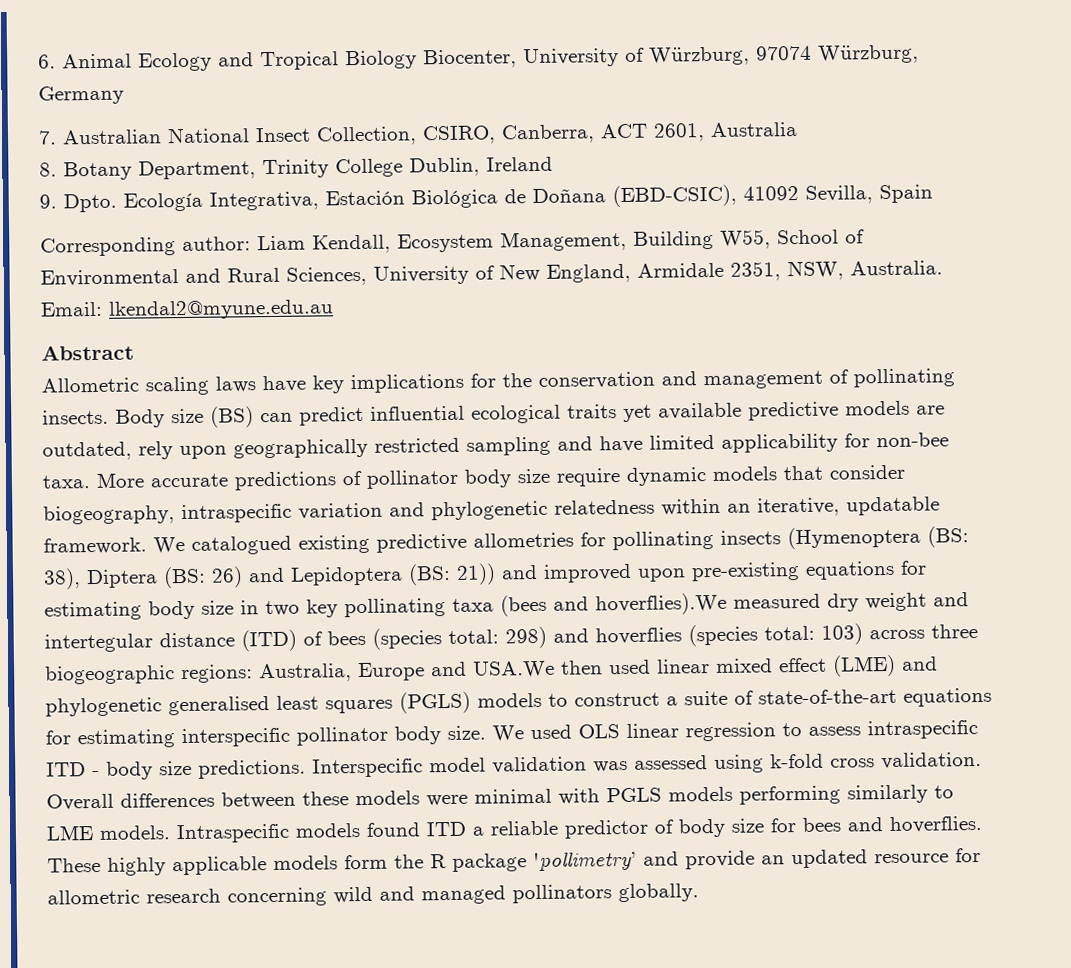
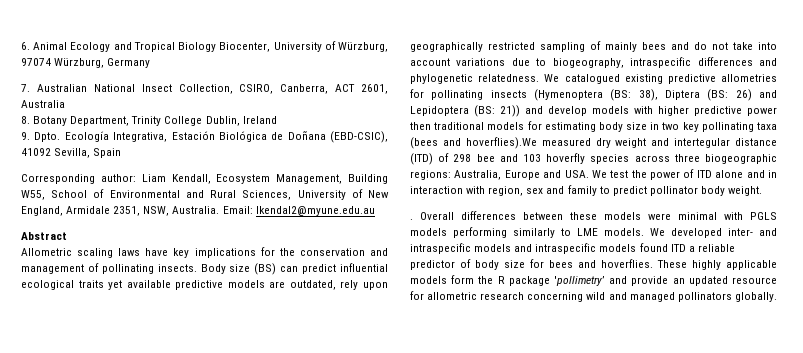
- Body size (BS) can predict influential ecological traits yet available predictive models are outdated, rely upon geographically restricted sampling and have limited applicability for non-bee taxa. More accurate predictions of pollinator body size require dynamic models that consider biogeography, intraspecific variation and phylogenetic relatedness within an iterative, updatable framework.
+ Body size (BS) can predict influential ecological traits yet available predictive models are outdated, rely upon geographically restricted sampling of mainly bees and do not take into account variations due to biogeography, intraspecific differences and phylogenetic relatedness.
- We catalogued existing predictive allometries for pollinating insects (Hymenoptera (BS: 38), Diptera (BS: 26) and Lepidoptera (BS: 21)) and improved upon pre-existing equations for estimating body size in two key pollinating taxa (bees and hoverflies).We measured dry weight and intertegular distance (ITD) of bees (species total: 298) and hoverflies (species total: 103) across three biogeographic regions: Australia, Europe and USA.We then used linear mixed effect (LME) and phylogenetic generalised least squares (PGLS) models to construct a suite of state-of-the-art equations for estimating interspecific pollinator body size. We used OLS linear regression to assess intraspecific ITD - body size predictions. Interspecific model validation was assessed using k-fold cross validation.
+ We catalogued existing predictive allometries for pollinating insects (Hymenoptera (BS: 38), Diptera (BS: 26) and Lepidoptera (BS: 21)) and develop models with higher predictive power then traditional models for estimating body size in two key pollinating taxa (bees and hoverflies).We measured dry weight and intertegular distance (ITD) of 298 bee and 103 hoverfly species across three biogeographic regions: Australia, Europe and USA. We test the power of ITD alone and in interaction with region, sex and family to predict pollinator body weight.
+ .
- Intraspecific models found ITD a reliable predictor of body size for bees and hoverflies.
+ We developed inter- and intraspecific models and intraspecific models found ITD a reliable predictor of body size for bees and hoverflies.

